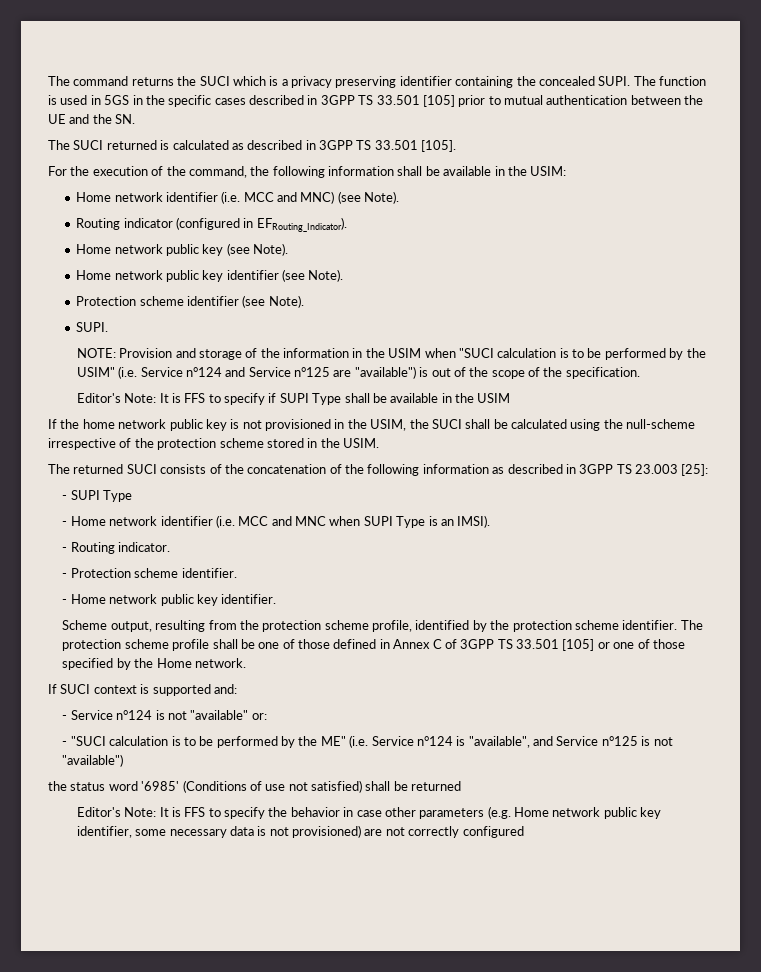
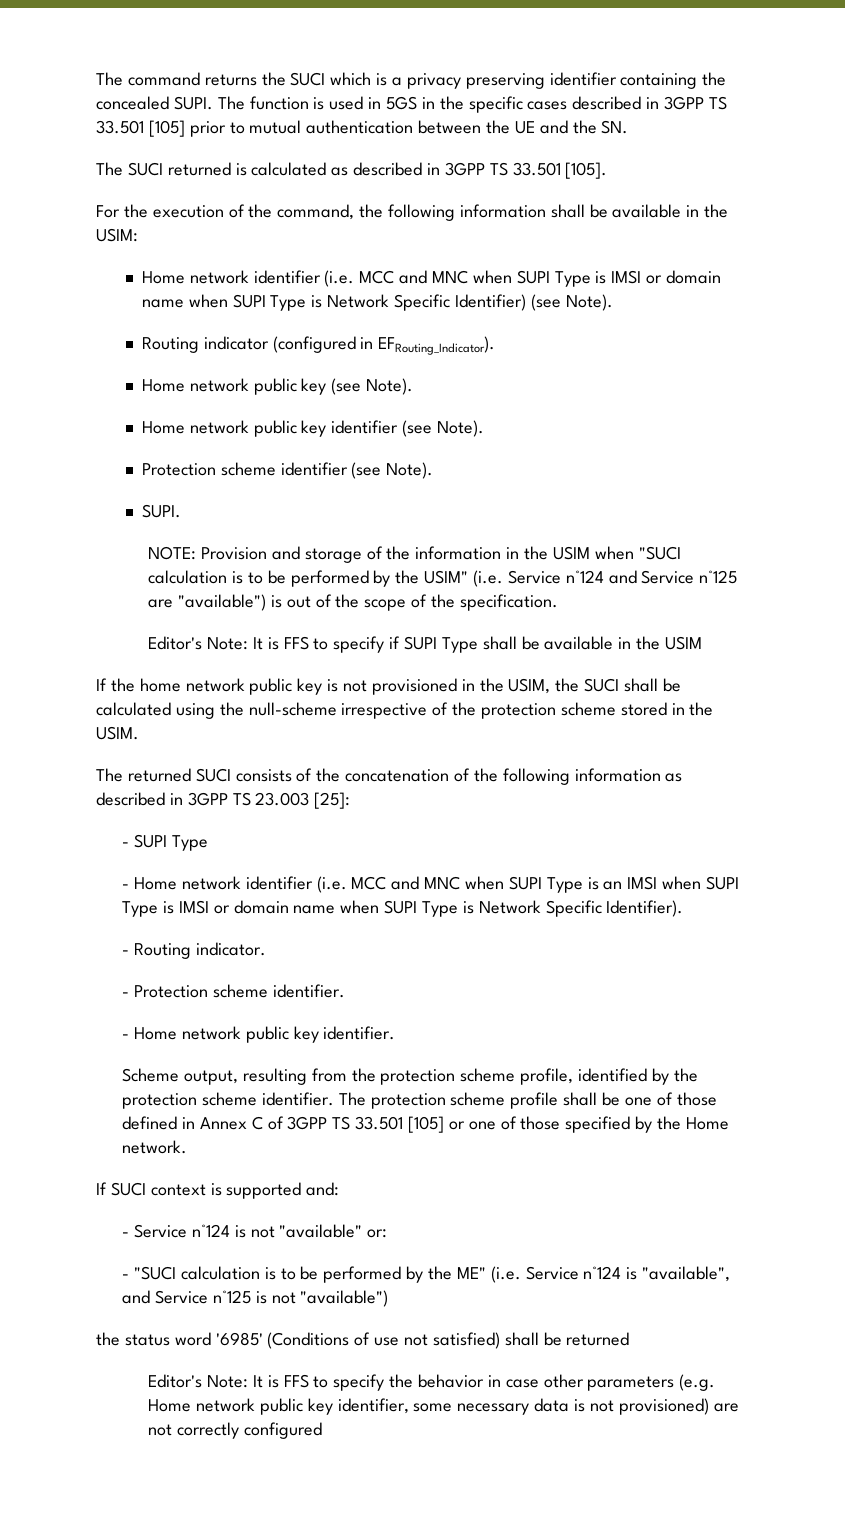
- Home network identifier (i.e. MCC and MNC) (see Note).
+ Home network identifier (i.e. MCC and MNC when SUPI Type is IMSI or domain name when SUPI Type is Network Specific Identifier) (see Note).
- - Home network identifier (i.e. MCC and MNC when SUPI Type is an IMSI).
+ - Home network identifier (i.e. MCC and MNC when SUPI Type is an IMSI when SUPI Type is IMSI or domain name when SUPI Type is Network Specific Identifier).

